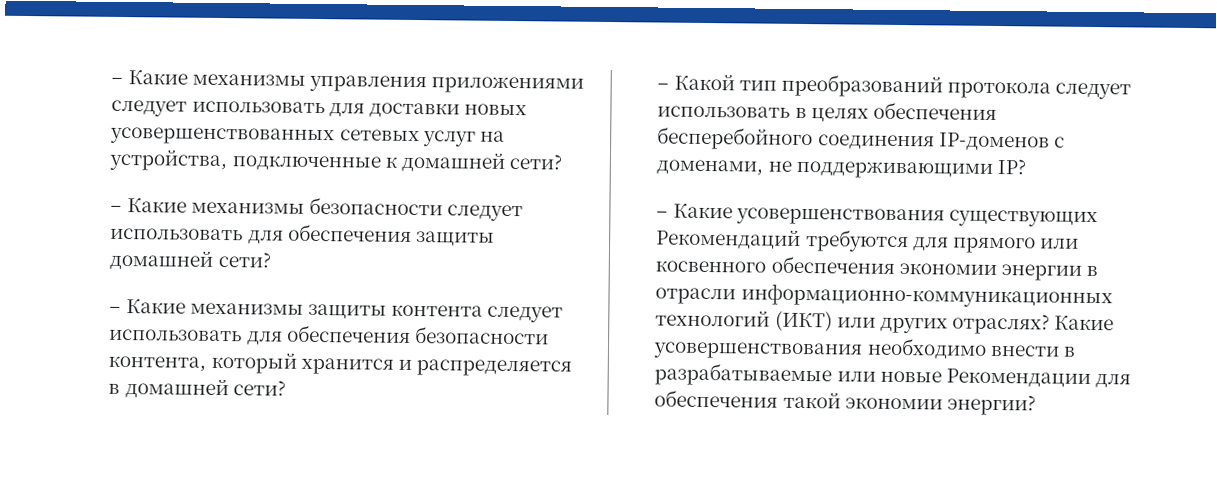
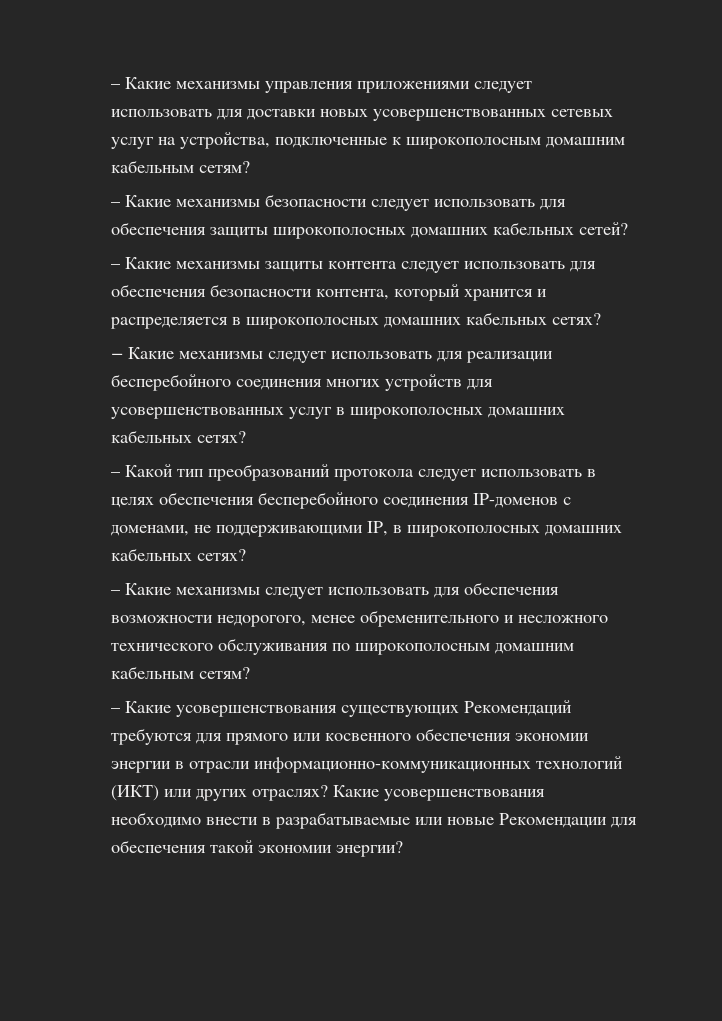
- – Какие механизмы управления приложениями следует использовать для доставки новых усовершенствованных сетевых услуг на устройства, подключенные к домашней сети?
+ – Какие механизмы управления приложениями следует использовать для доставки новых усовершенствованных сетевых услуг на устройства, подключенные к широкополосным домашним кабельным сетям?
- – Какие механизмы безопасности следует использовать для обеспечения защиты домашней сети?
+ – Какие механизмы безопасности следует использовать для обеспечения защиты широкополосных домашних кабельных сетей?
- – Какие механизмы защиты контента следует использовать для обеспечения безопасности контента, который хранится и распределяется в домашней сети?
+ – Какие механизмы защиты контента следует использовать для обеспечения безопасности контента, который хранится и распределяется в широкополосных домашних кабельных сетях?
+ − Какие механизмы следует использовать для реализации бесперебойного соединения многих устройств для усовершенствованных услуг в широкополосных домашних кабельных сетях?
- – Какой тип преобразований протокола следует использовать в целях обеспечения бесперебойного соединения IP-доменов с доменами, не поддерживающими IP?
+ – Какой тип преобразований протокола следует использовать в целях обеспечения бесперебойного соединения IP-доменов с доменами, не поддерживающими IP, в широкополосных домашних кабельных сетях?
+ – Какие механизмы следует использовать для обеспечения возможности недорогого, менее обременительного и несложного технического обслуживания по широкополосным домашним кабельным сетям?

